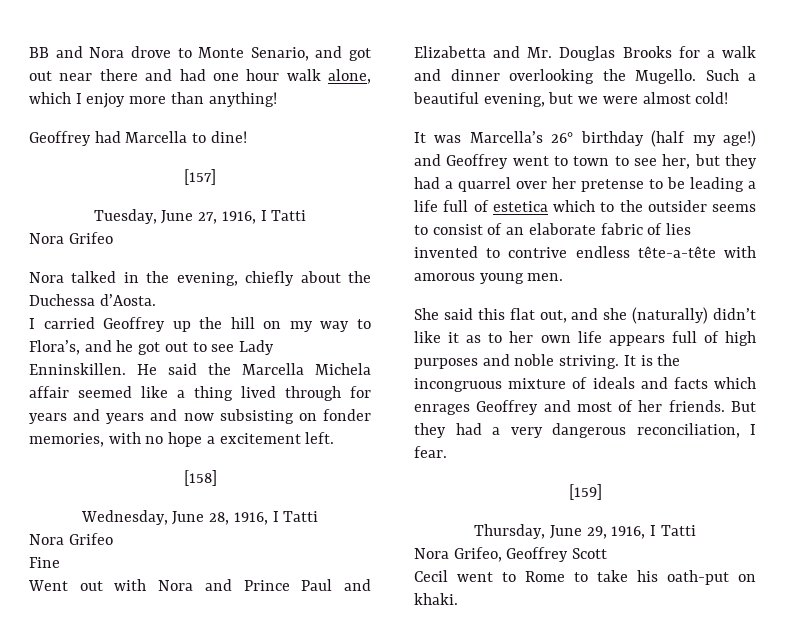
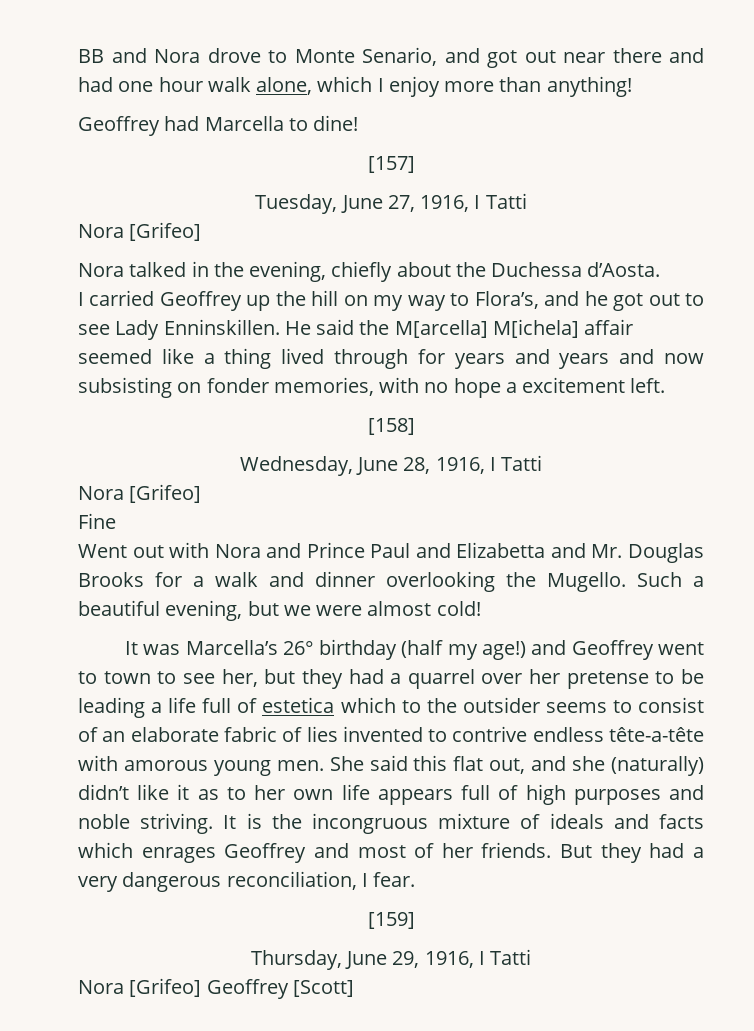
  Tuesday, June 27, 1916, I Tatti
- Nora Grifeo
+ Nora [Grifeo]
- He said the Marcella Michela affair seemed like a thing lived through for years and years and now subsisting on fonder memories, with no hope a excitement left.
+ He said the M[arcella] M[ichela] affair seemed like a thing lived through for years and years and now subsisting on fonder memories, with no hope a excitement left.
  Wednesday, June 28, 1916, I Tatti
- Nora Grifeo
+ Nora [Grifeo]
- It was Marcella’s 26° birthday (half my age!) and Geoffrey went to town to see her, but they had a quarrel over her pretense to be leading a life full of estetica which to the outsider seems to consist of an elaborate fabric of lies invented to contrive endless tête-a-tête with amorous young men.
- She said this flat out, and she (naturally) didn’t like it as to her own life appears full of high purposes and noble striving.
+ It was Marcella’s 26° birthday (half my age!) and Geoffrey went to town to see her, but they had a quarrel over her pretense to be leading a life full of estetica which to the outsider seems to consist of an elaborate fabric of lies invented to contrive endless tête-a-tête with amorous young men. She said this flat out, and she (naturally) didn’t like it as to her own life appears full of high purposes and noble striving.
- Nora Grifeo, Geoffrey Scott
- Cecil went to Rome to take his oath-put on khaki.
+ Nora [Grifeo] Geoffrey [Scott]

